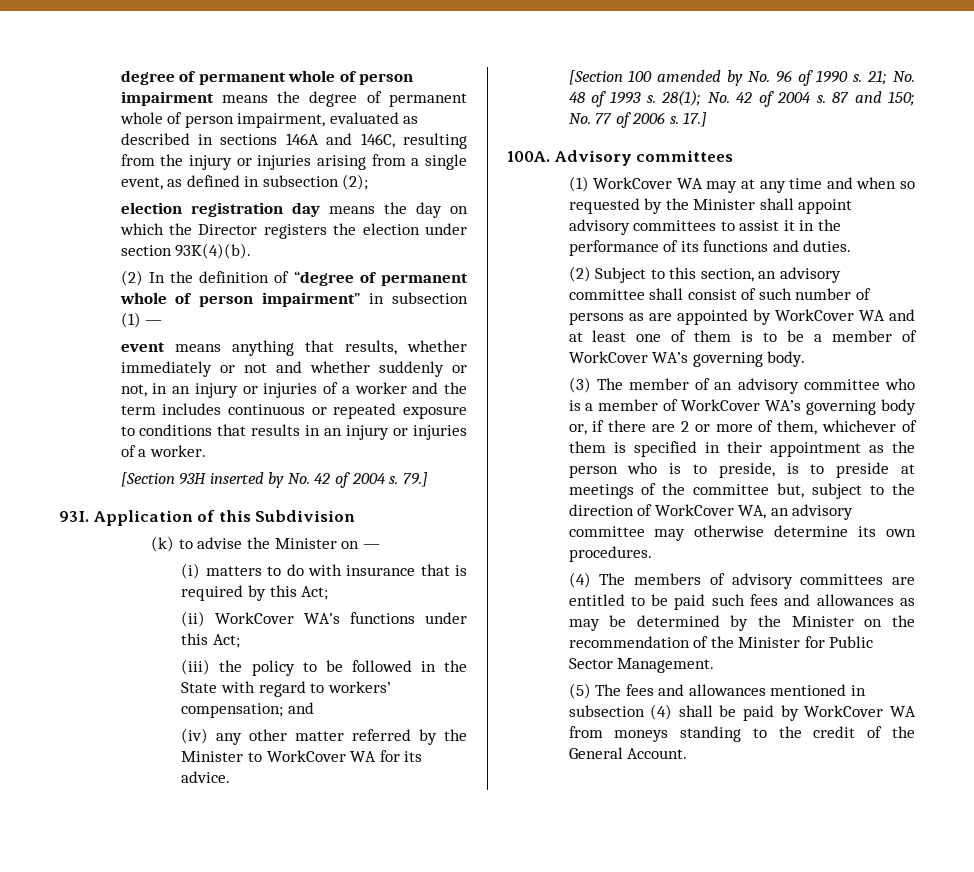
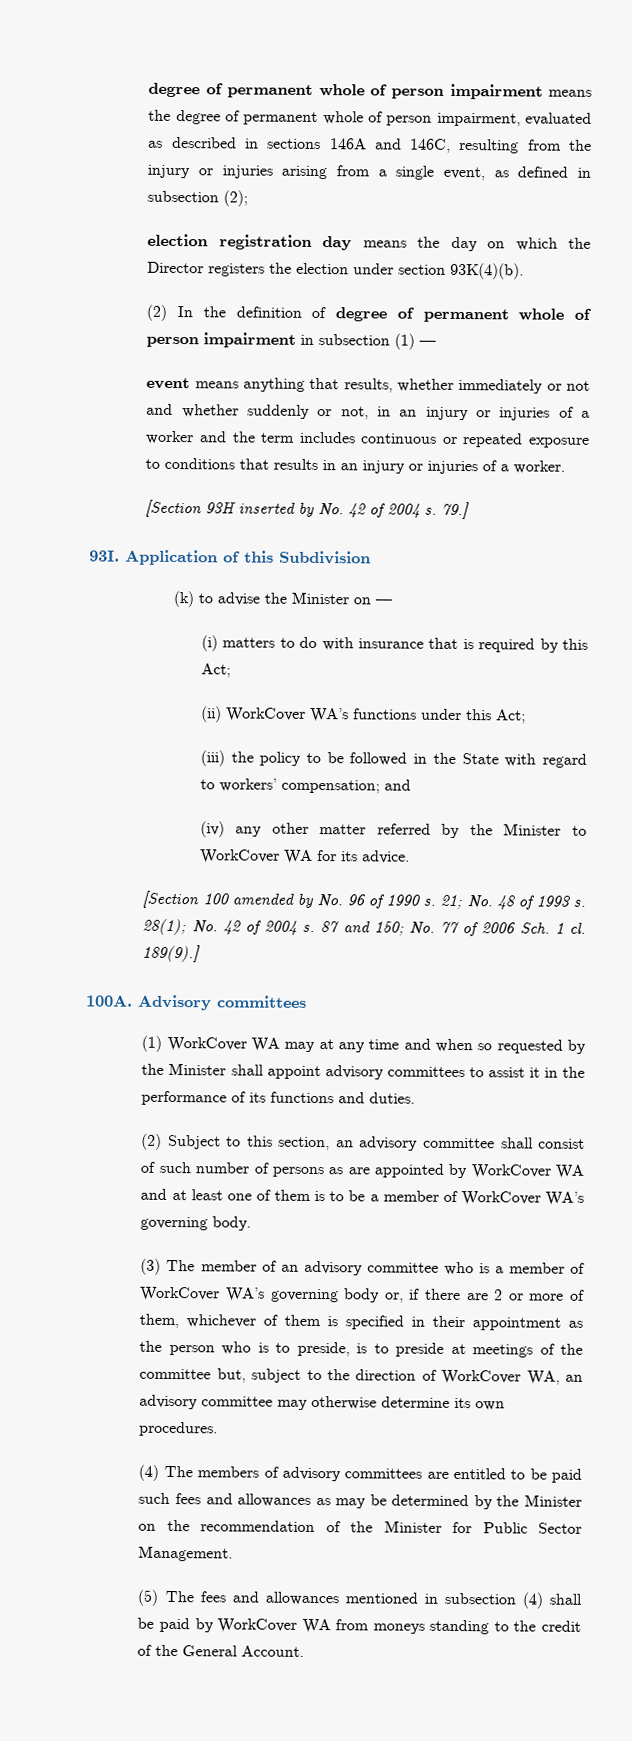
- (2) In the definition of “degree of permanent whole of person impairment” in subsection (1) —
+ (2) In the definition of degree of permanent whole of person impairment in subsection (1) —
- 87 and 150; No. 77 of 2006 s. 17.]
+ 87 and 150; No. 77 of 2006 Sch. 1 cl. 189(9).]

